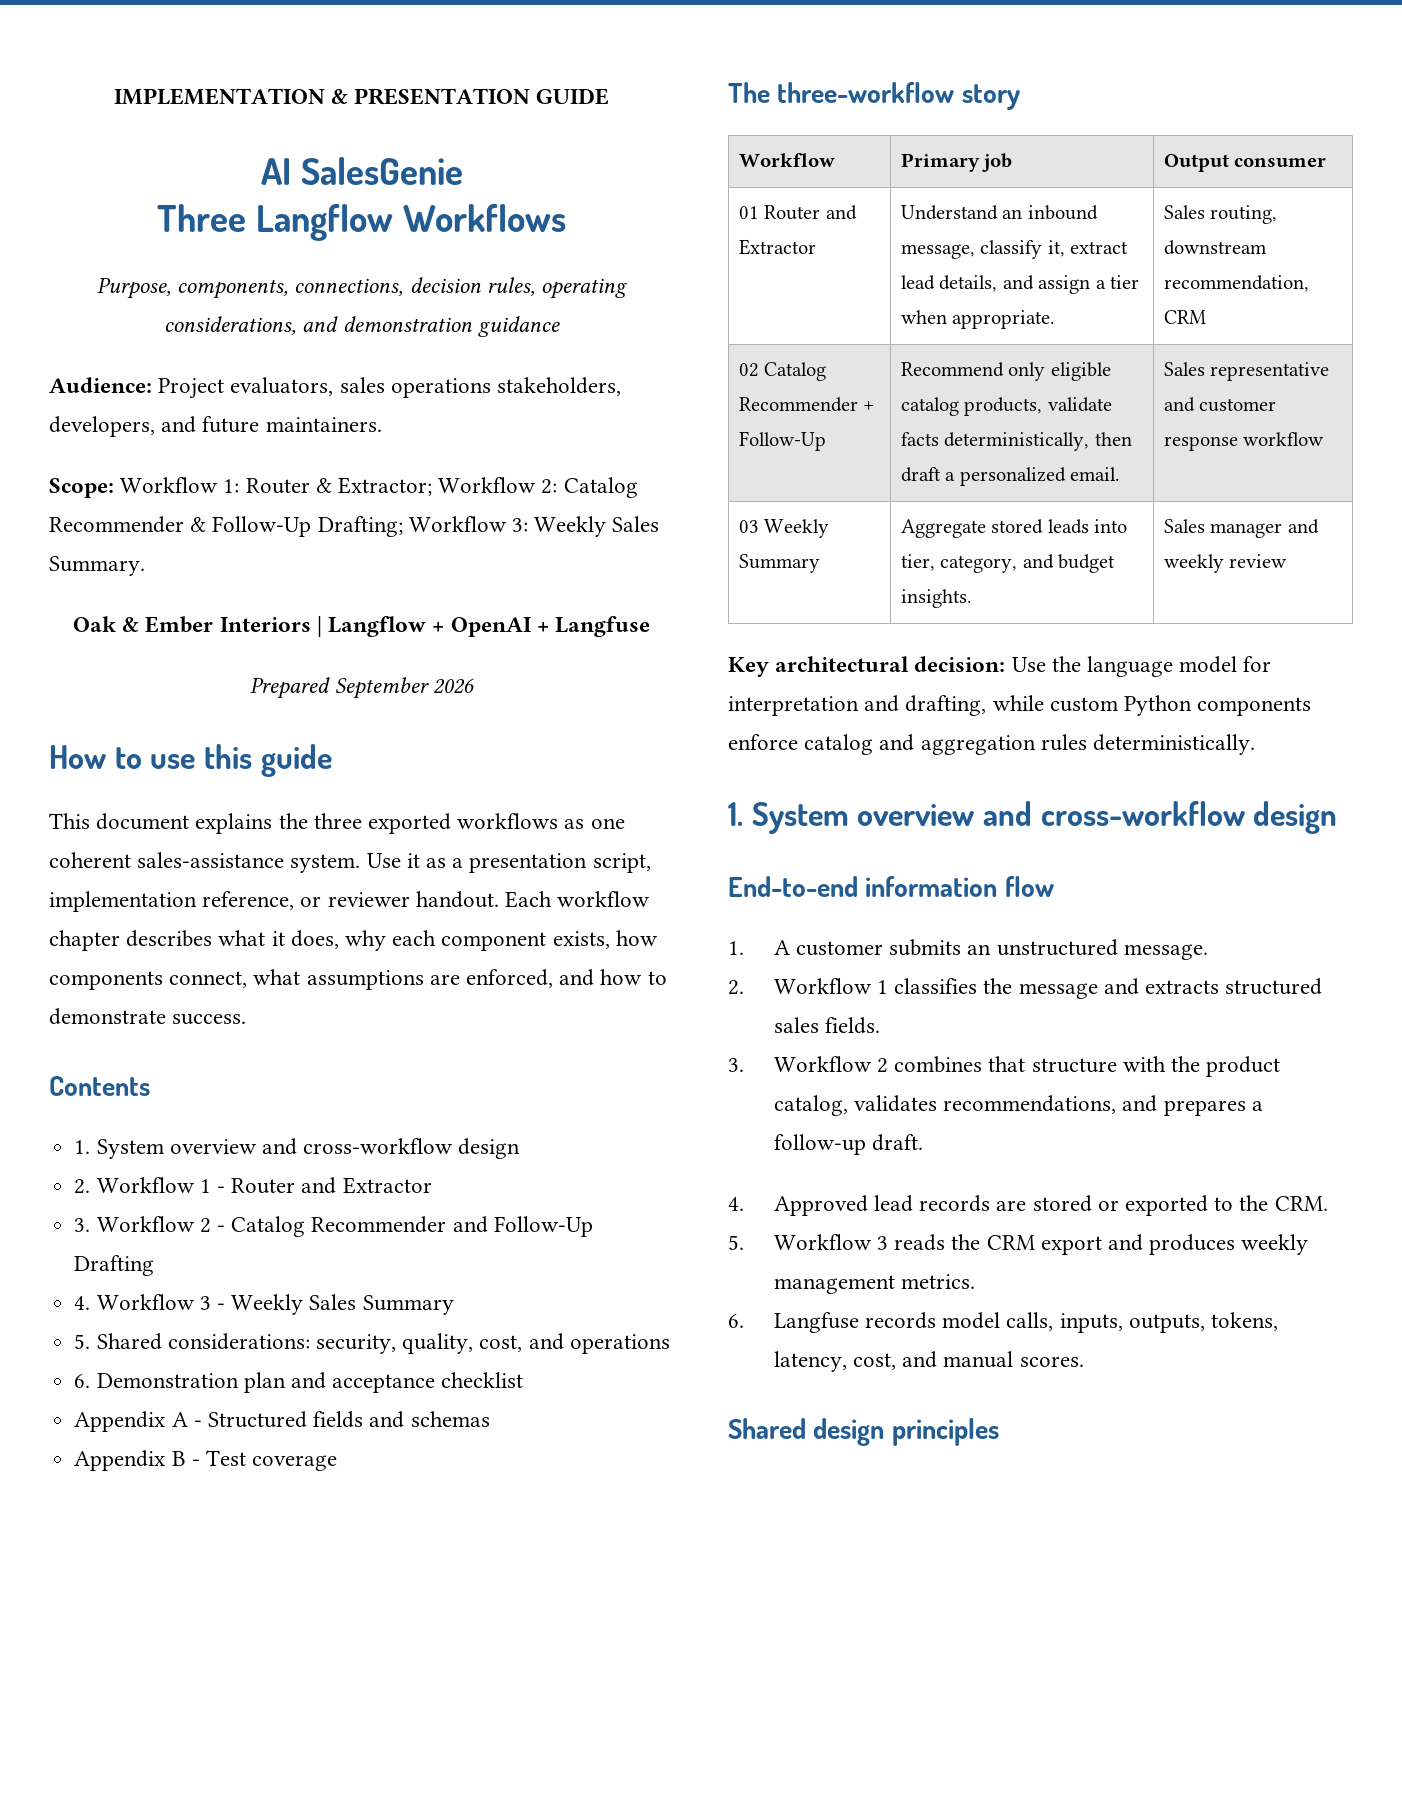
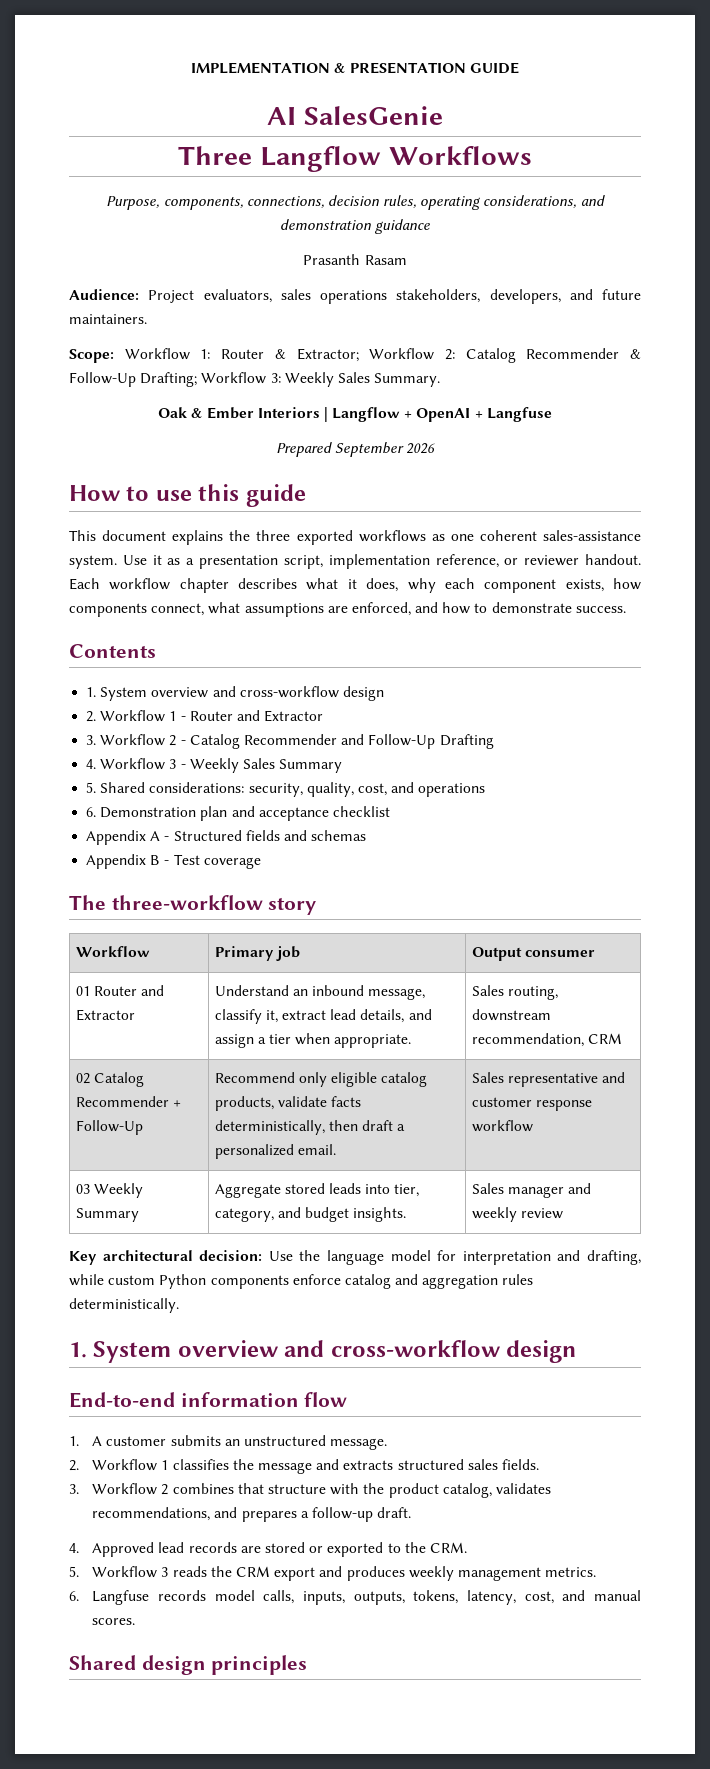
+ Prasanth Rasam

